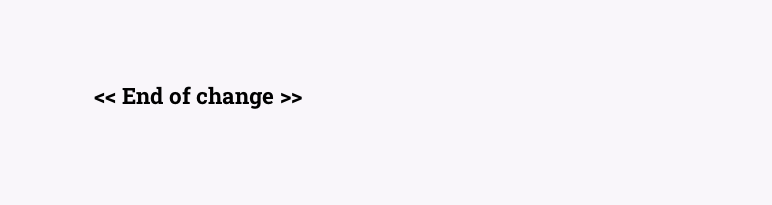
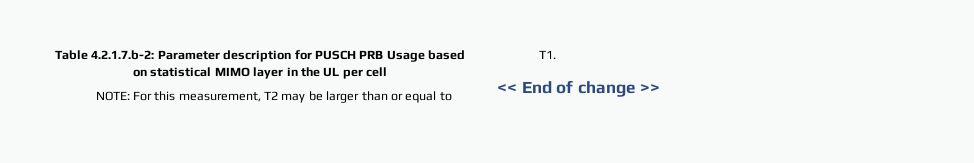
+ Table 4.2.1.7.b-2: Parameter description for PUSCH PRB Usage based on statistical MIMO layer in the UL per cell
+ NOTE: For this measurement, T2 may be larger than or equal to T1.

